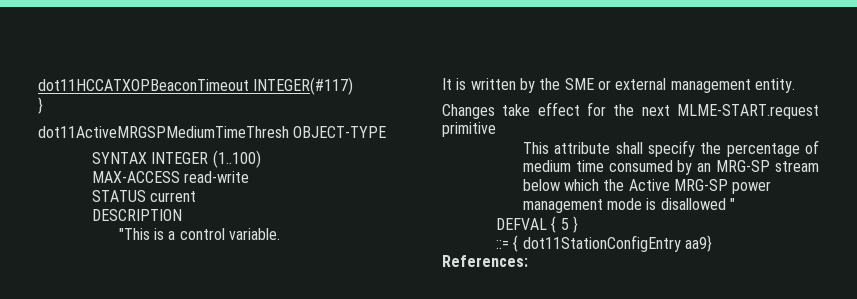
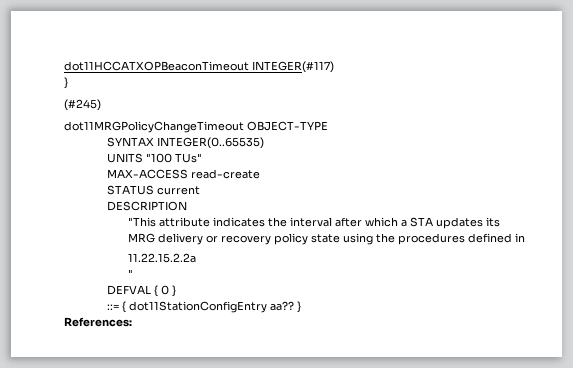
- dot11ActiveMRGSPMediumTimeThresh OBJECT-TYPE
+ (#245)
+ dot11MRGPolicyChangeTimeout OBJECT-TYPE
- SYNTAX INTEGER (1..100)
+ SYNTAX INTEGER(0..65535)
+ UNITS "100 TUs"
- MAX-ACCESS read-write
+ MAX-ACCESS read-create
- "This is a control variable.
- It is written by the SME or external management entity.
- Changes take effect for the next MLME-START.request primitive
- This attribute shall specify the percentage of medium time consumed by an MRG-SP stream below which the Active MRG-SP power management mode is disallowed "
+ "This attribute indicates the interval after which a STA updates its
+ MRG delivery or recovery policy state using the procedures defined in
+ 11.22.15.2.2a
+ "
- DEFVAL { 5 }
+ DEFVAL { 0 }
- ::= { dot11StationConfigEntry aa9}
+ ::= { dot11StationConfigEntry aa?? }

